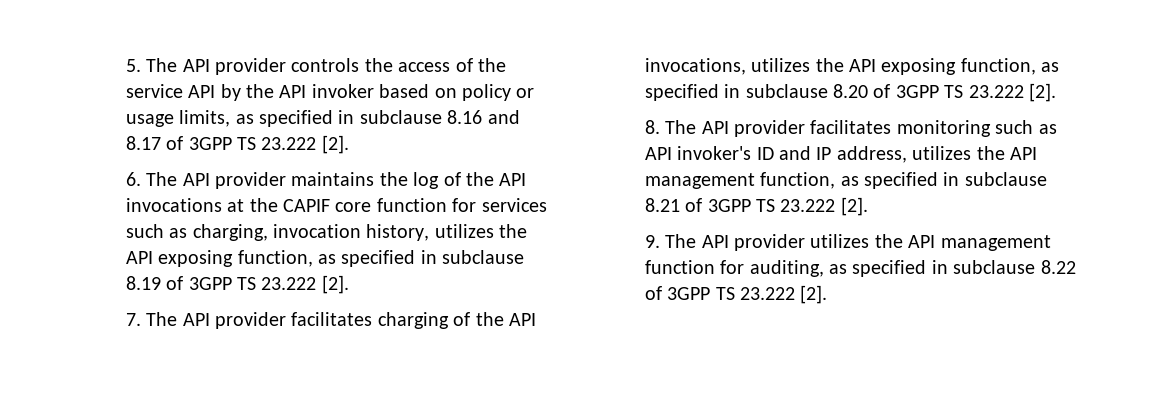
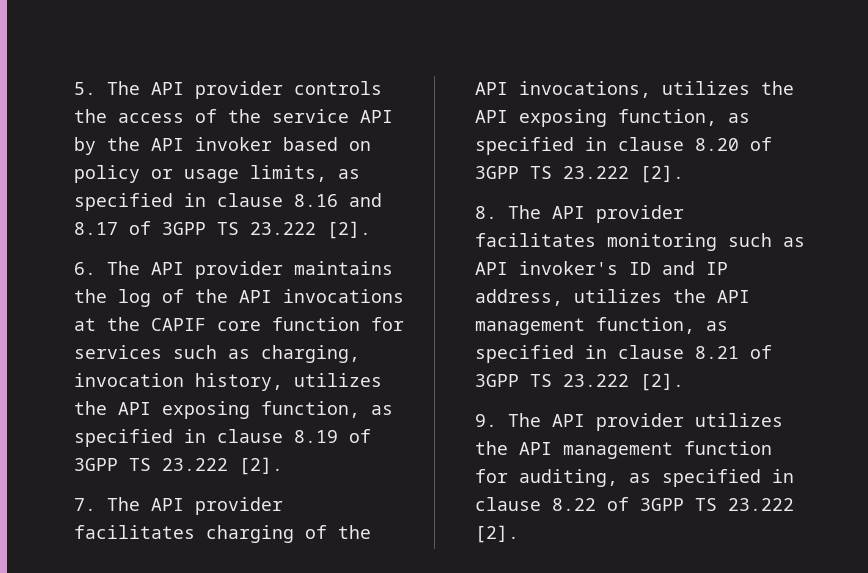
- 5. The API provider controls the access of the service API by the API invoker based on policy or usage limits, as specified in subclause 8.16 and 8.17 of 3GPP TS 23.222 [2].
+ 5. The API provider controls the access of the service API by the API invoker based on policy or usage limits, as specified in clause 8.16 and 8.17 of 3GPP TS 23.222 [2].
- 6. The API provider maintains the log of the API invocations at the CAPIF core function for services such as charging, invocation history, utilizes the API exposing function, as specified in subclause 8.19 of 3GPP TS 23.222 [2].
+ 6. The API provider maintains the log of the API invocations at the CAPIF core function for services such as charging, invocation history, utilizes the API exposing function, as specified in clause 8.19 of 3GPP TS 23.222 [2].
- 7. The API provider facilitates charging of the API invocations, utilizes the API exposing function, as specified in subclause 8.20 of 3GPP TS 23.222 [2].
+ 7. The API provider facilitates charging of the API invocations, utilizes the API exposing function, as specified in clause 8.20 of 3GPP TS 23.222 [2].
- 8. The API provider facilitates monitoring such as API invoker's ID and IP address, utilizes the API management function, as specified in subclause 8.21 of 3GPP TS 23.222 [2].
+ 8. The API provider facilitates monitoring such as API invoker's ID and IP address, utilizes the API management function, as specified in clause 8.21 of 3GPP TS 23.222 [2].
- 9. The API provider utilizes the API management function for auditing, as specified in subclause 8.22 of 3GPP TS 23.222 [2].
+ 9. The API provider utilizes the API management function for auditing, as specified in clause 8.22 of 3GPP TS 23.222 [2].

